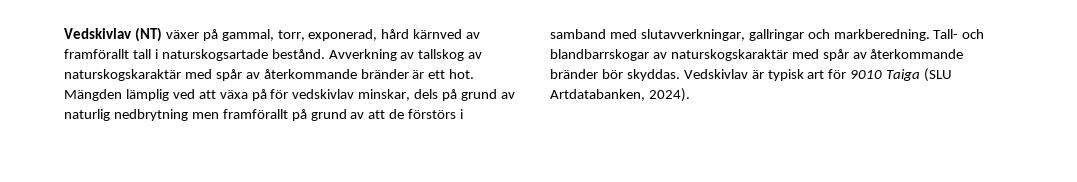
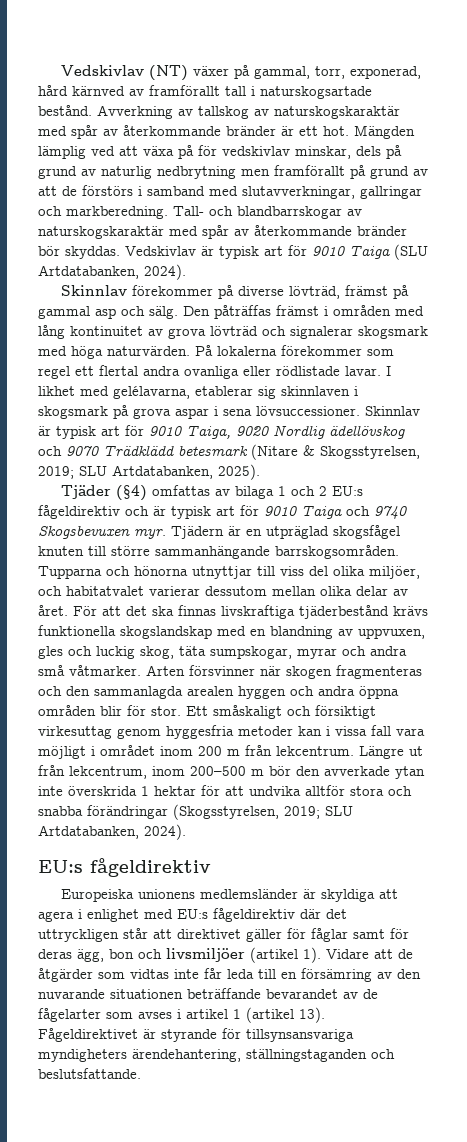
+ Skinnlav förekommer på diverse lövträd, främst på gammal asp och sälg. Den påträffas främst i områden med lång kontinuitet av grova lövträd och signalerar skogsmark med höga naturvärden. På lokalerna förekommer som regel ett flertal andra ovanliga eller rödlistade lavar. I likhet med gelélavarna, etablerar sig skinnlaven i skogsmark på grova aspar i sena lövsuccessioner. Skinnlav är typisk art för 9010 Taiga, 9020 Nordlig ädellövskog och 9070 Trädklädd betesmark (Nitare & Skogsstyrelsen, 2019; SLU Artdatabanken, 2025).
+ Tjäder (§4) omfattas av bilaga 1 och 2 EU:s fågeldirektiv och är typisk art för 9010 Taiga och 9740 Skogsbevuxen myr. Tjädern är en utpräglad skogsfågel knuten till större sammanhängande barrskogsområden. Tupparna och hönorna utnyttjar till viss del olika miljöer, och habitatvalet varierar dessutom mellan olika delar av året. För att det ska finnas livskraftiga tjäderbestånd krävs funktionella skogslandskap med en blandning av uppvuxen, gles och luckig skog, täta sumpskogar, myrar och andra små våtmarker. Arten försvinner när skogen fragmenteras och den sammanlagda arealen hyggen och andra öppna områden blir för stor. Ett småskaligt och försiktigt virkesuttag genom hyggesfria metoder kan i vissa fall vara möjligt i området inom 200 m från lekcentrum. Längre ut från lekcentrum, inom 200–500 m bör den avverkade ytan inte överskrida 1 hektar för att undvika alltför stora och snabba förändringar (Skogsstyrelsen, 2019; SLU Artdatabanken, 2024).
+ EU:s fågeldirektiv
+ Europeiska unionens medlemsländer är skyldiga att agera i enlighet med EU:s fågeldirektiv där det uttryckligen står att direktivet gäller för fåglar samt för deras ägg, bon och livsmiljöer (artikel 1). Vidare att de åtgärder som vidtas inte får leda till en försämring av den nuvarande situationen beträffande bevarandet av de fågelarter som avses i artikel 1 (artikel 13). Fågeldirektivet är styrande för tillsynsansvariga myndigheters ärendehantering, ställningstaganden och beslutsfattande.

